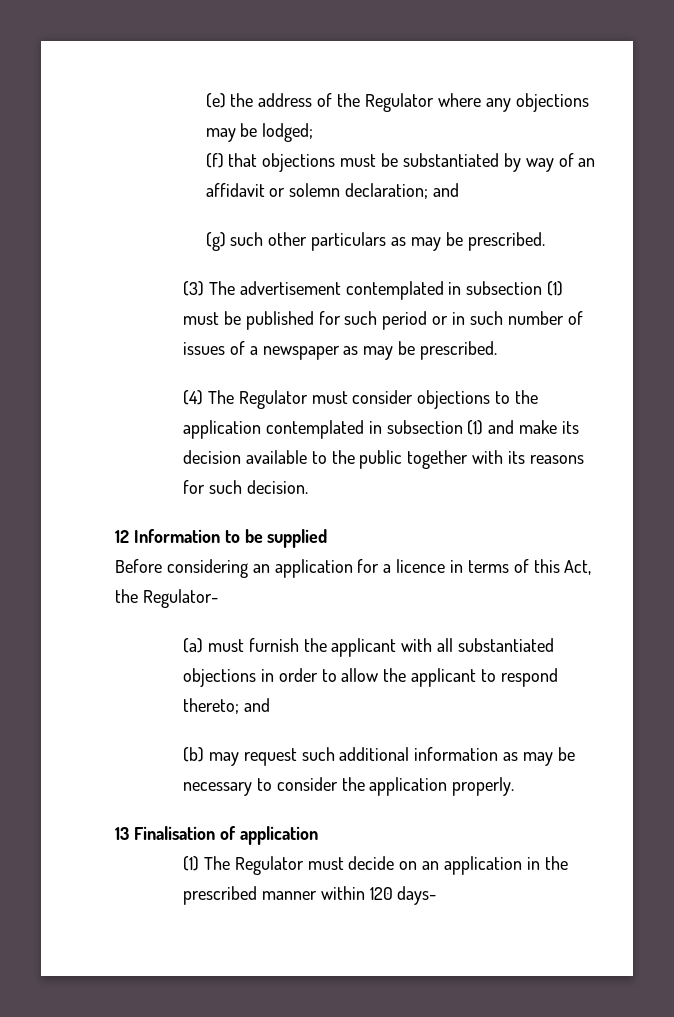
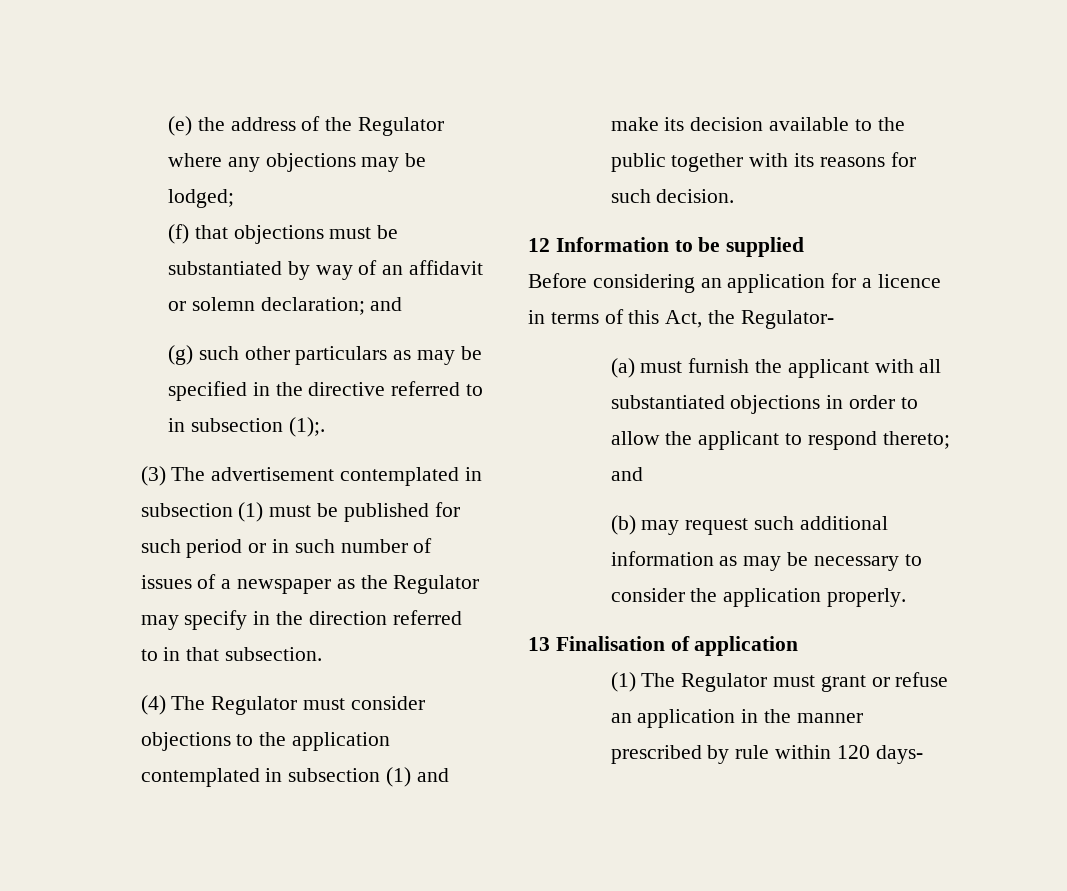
- (g) such other particulars as may be prescribed.
+ (g) such other particulars as may be specified in the directive referred to in subsection (1);.
- (3) The advertisement contemplated in subsection (1) must be published for such period or in such number of issues of a newspaper as may be prescribed.
+ (3) The advertisement contemplated in subsection (1) must be published for such period or in such number of issues of a newspaper as the Regulator may specify in the direction referred to in that subsection.
- (1) The Regulator must decide on an application in the prescribed manner within 120 days-
+ (1) The Regulator must grant or refuse an application in the manner prescribed by rule within 120 days-

